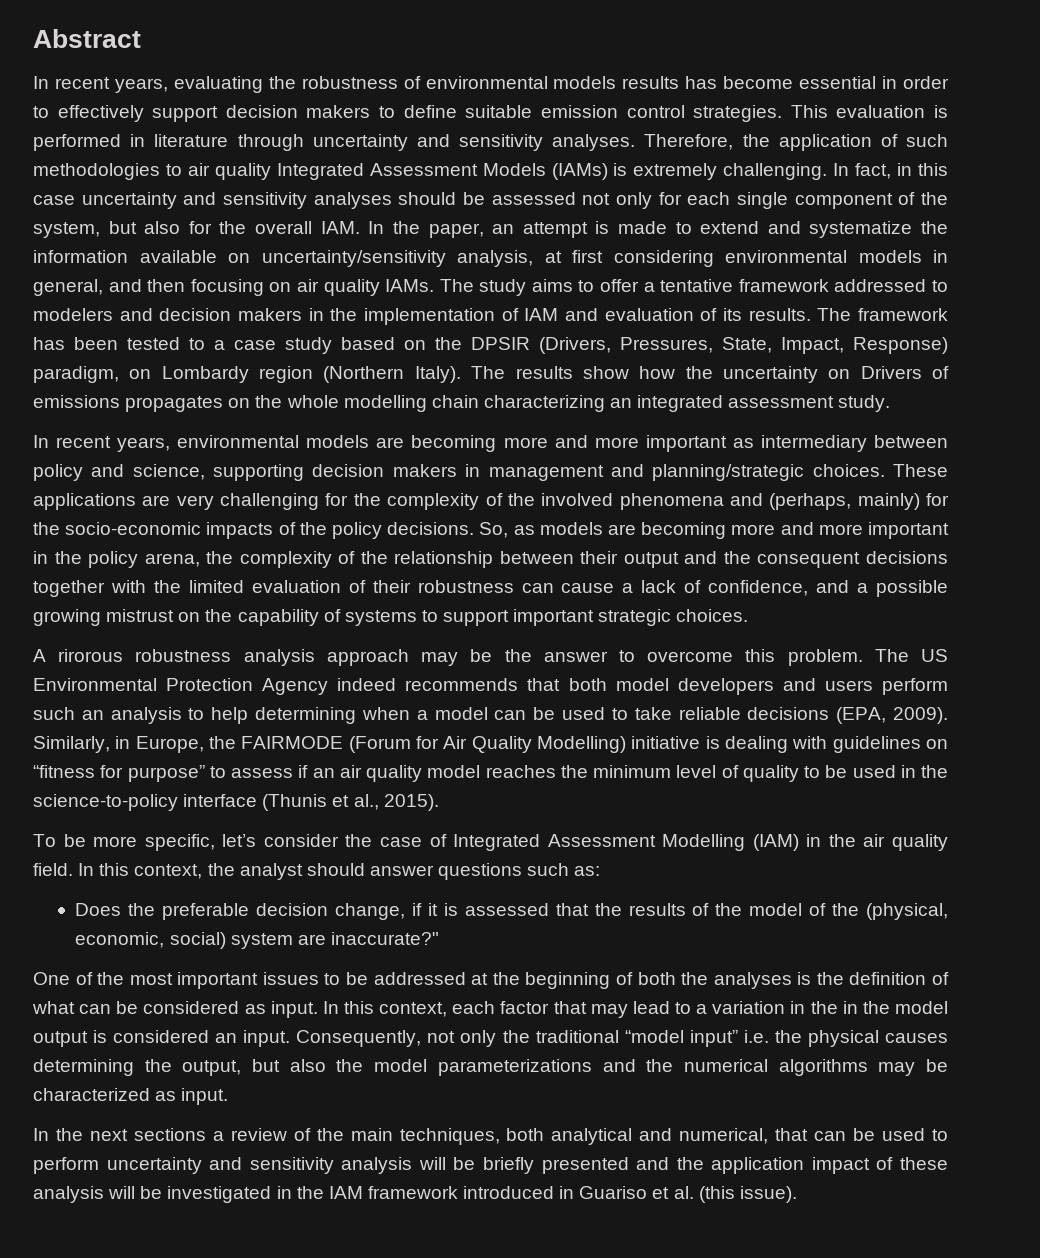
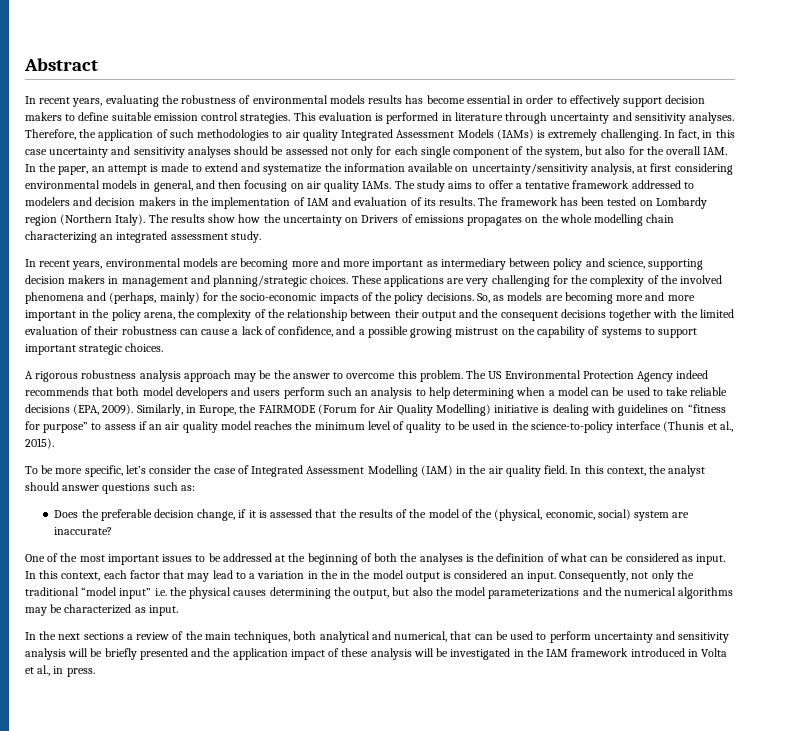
- The framework has been tested to a case study based on the DPSIR (Drivers, Pressures, State, Impact, Response) paradigm, on Lombardy region (Northern Italy).
+ The framework has been tested on Lombardy region (Northern Italy).
- A rirorous robustness analysis approach may be the answer to overcome this problem.
+ A rigorous robustness analysis approach may be the answer to overcome this problem.
- Does the preferable decision change, if it is assessed that the results of the model of the (physical, economic, social) system are inaccurate?"
+ Does the preferable decision change, if it is assessed that the results of the model of the (physical, economic, social) system are inaccurate?
- In the next sections a review of the main techniques, both analytical and numerical, that can be used to perform uncertainty and sensitivity analysis will be briefly presented and the application impact of these analysis will be investigated in the IAM framework introduced in Guariso et al. (this issue).
+ In the next sections a review of the main techniques, both analytical and numerical, that can be used to perform uncertainty and sensitivity analysis will be briefly presented and the application impact of these analysis will be investigated in the IAM framework introduced in Volta et al., in press.

